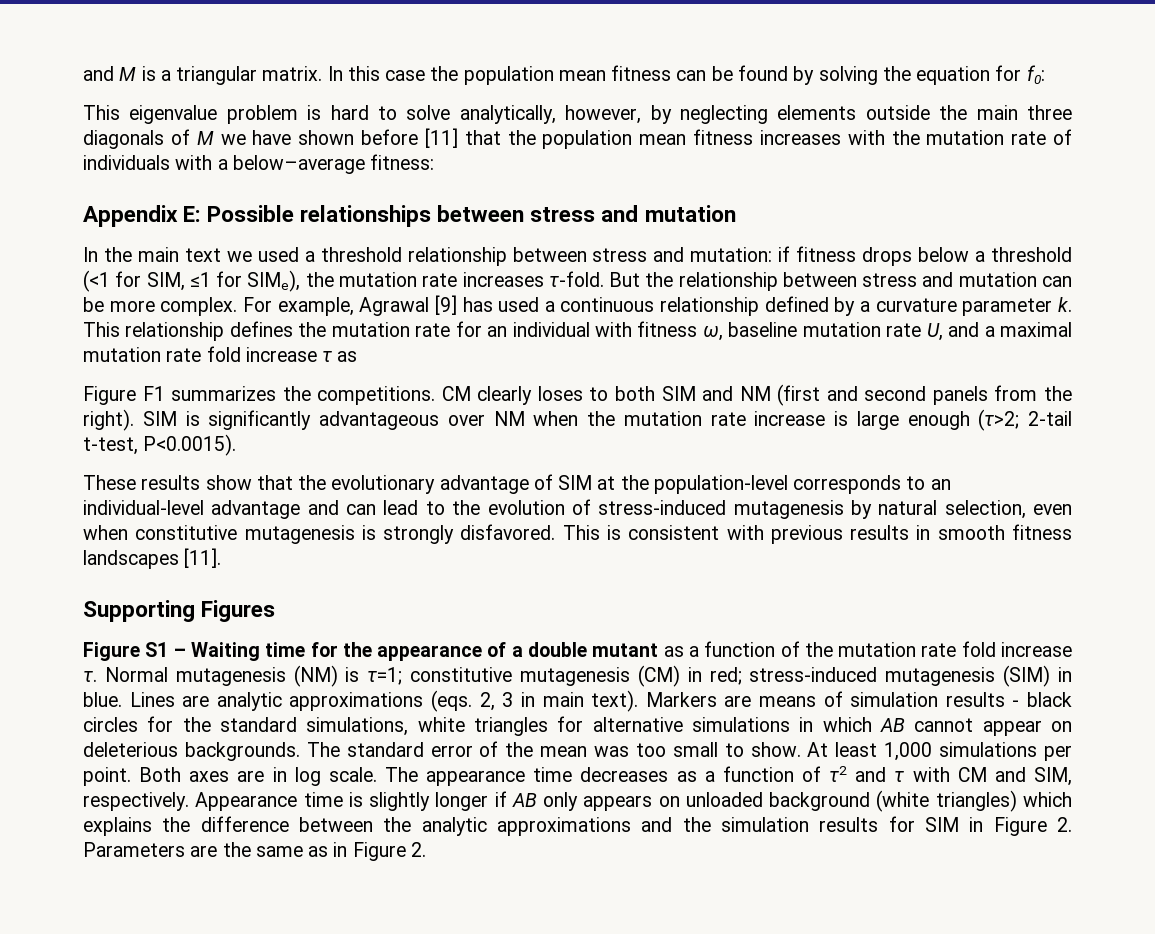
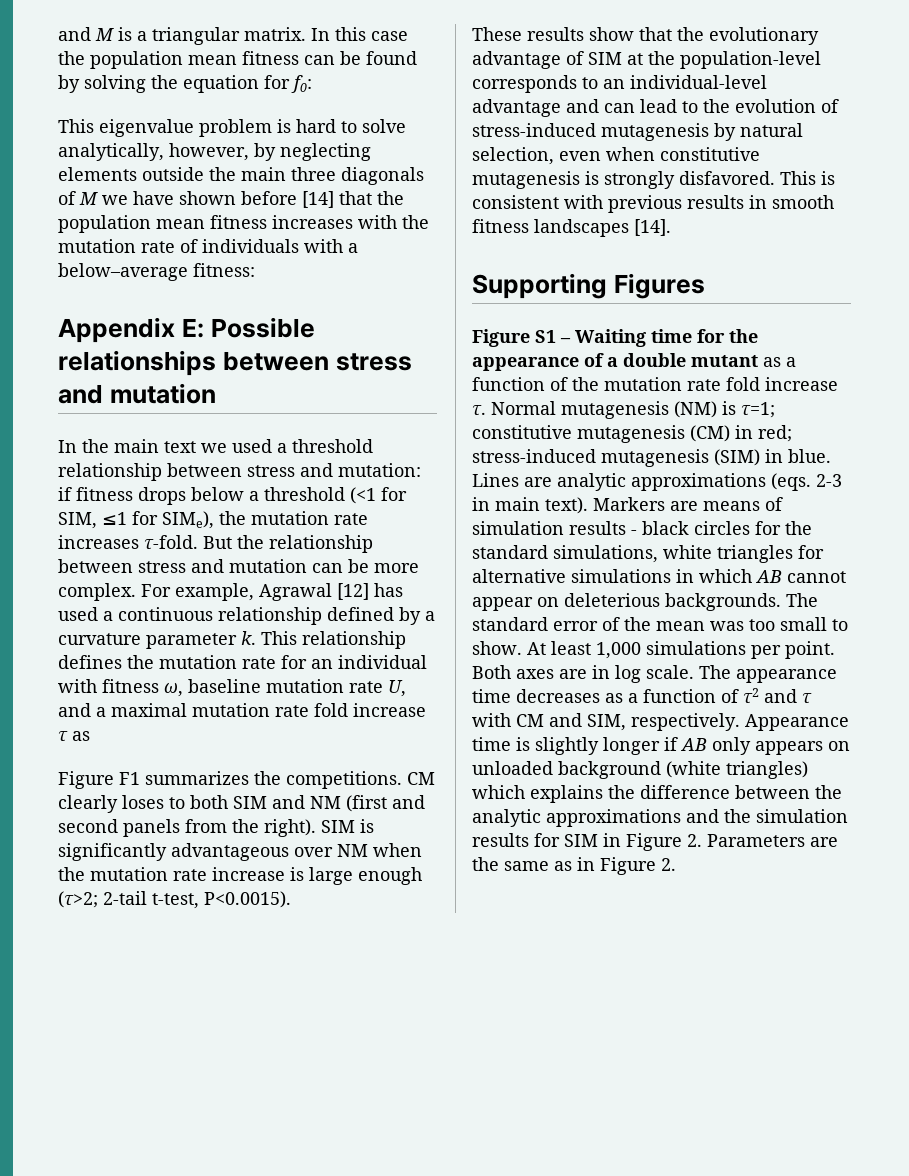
- This eigenvalue problem is hard to solve analytically, however, by neglecting elements outside the main three diagonals of M we have shown before [11] that the population mean fitness increases with the mutation rate of individuals with a below–average fitness:
+ This eigenvalue problem is hard to solve analytically, however, by neglecting elements outside the main three diagonals of M we have shown before [14] that the population mean fitness increases with the mutation rate of individuals with a below–average fitness:
- For example, Agrawal [9] has used a continuous relationship defined by a curvature parameter k.
+ For example, Agrawal [12] has used a continuous relationship defined by a curvature parameter k.
- This is consistent with previous results in smooth fitness landscapes [11].
+ This is consistent with previous results in smooth fitness landscapes [14].
- 2, 3 in main text).
+ 2-3 in main text).

